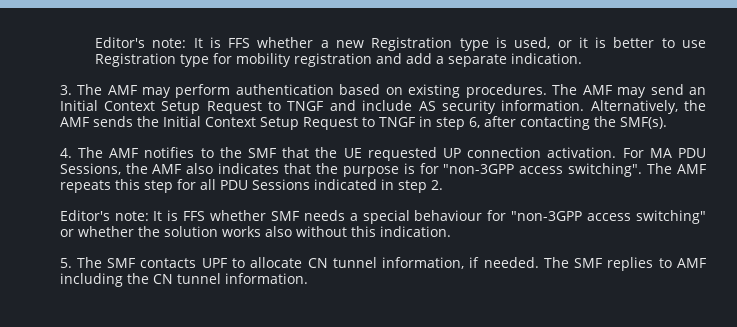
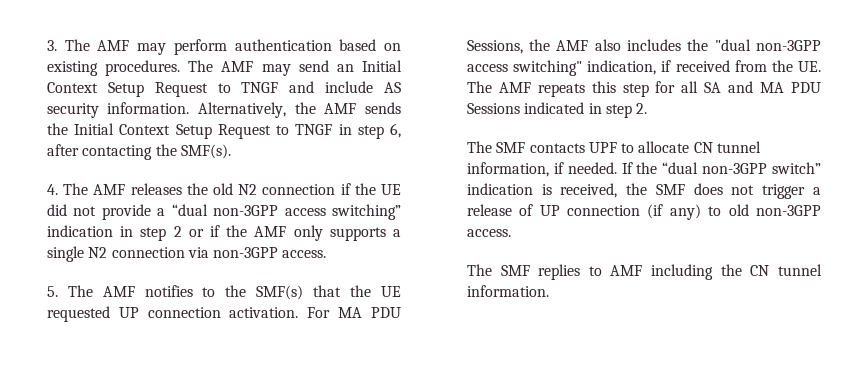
- Editor's note: It is FFS whether a new Registration type is used, or it is better to use Registration type for mobility registration and add a separate indication.
- 4. The AMF notifies to the SMF that the UE requested UP connection activation.
+ 4. The AMF releases the old N2 connection if the UE did not provide a “dual non-3GPP access switching” indication in step 2 or if the AMF only supports a single N2 connection via non-3GPP access.
+ 5. The AMF notifies to the SMF(s) that the UE requested UP connection activation.
- For MA PDU Sessions, the AMF also indicates that the purpose is for "non-3GPP access switching". The AMF repeats this step for all PDU Sessions indicated in step 2.
+ For MA PDU Sessions, the AMF also includes the "dual non-3GPP access switching" indication, if received from the UE. The AMF repeats this step for all SA and MA PDU Sessions indicated in step 2.
- Editor's note: It is FFS whether SMF needs a special behaviour for "non-3GPP access switching" or whether the solution works also without this indication.
- 5. The SMF contacts UPF to allocate CN tunnel information, if needed. The SMF replies to AMF including the CN tunnel information.
+ The SMF contacts UPF to allocate CN tunnel information, if needed. If the “dual non-3GPP switch” indication is received, the SMF does not trigger a release of UP connection (if any) to old non-3GPP access.
+ The SMF replies to AMF including the CN tunnel information.

